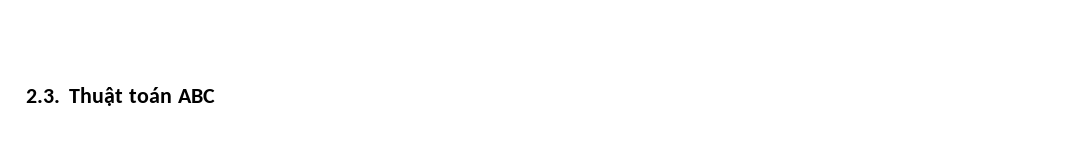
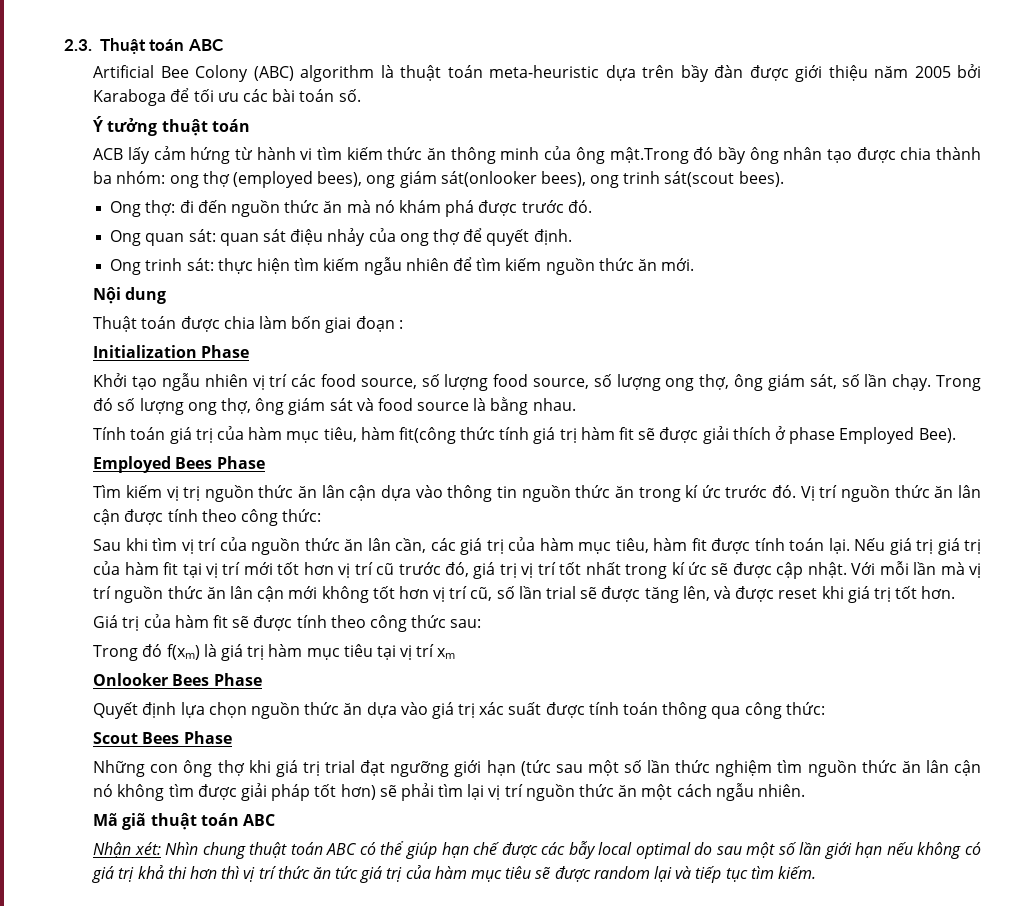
+ Artificial Bee Colony (ABC) algorithm là thuật toán meta-heuristic dựa trên bầy đàn được giới thiệu năm 2005 bởi Karaboga để tối ưu các bài toán số.
+ Ý tưởng thuật toán
+ ACB lấy cảm hứng từ hành vi tìm kiếm thức ăn thông minh của ông mật.Trong đó bầy ông nhân tạo được chia thành ba nhóm: ong thợ (employed bees), ong giám sát(onlooker bees), ong trinh sát(scout bees).
+ Ong thợ: đi đến nguồn thức ăn mà nó khám phá được trước đó.
+ Ong quan sát: quan sát điệu nhảy của ong thợ để quyết định.
+ Ong trinh sát: thực hiện tìm kiếm ngẫu nhiên để tìm kiếm nguồn thức ăn mới.
+ Nội dung
+ Thuật toán được chia làm bốn giai đoạn :
+ Initialization Phase
+ Khởi tạo ngẫu nhiên vị trí các food source, số lượng food source, số lượng ong thợ, ông giám sát, số lần chạy. Trong đó số lượng ong thợ, ông giám sát và food source là bằng nhau.
+ Tính toán giá trị của hàm mục tiêu, hàm fit(công thức tính giá trị hàm fit sẽ được giải thích ở phase Employed Bee).
+ Employed Bees Phase
+ Tìm kiếm vị trị nguồn thức ăn lân cận dựa vào thông tin nguồn thức ăn trong kí ức trước đó. Vị trí nguồn thức ăn lân cận được tính theo công thức:
+ Sau khi tìm vị trí của nguồn thức ăn lân cần, các giá trị của hàm mục tiêu, hàm fit được tính toán lại. Nếu giá trị giá trị của hàm fit tại vị trí mới tốt hơn vị trí cũ trước đó, giá trị vị trí tốt nhất trong kí ức sẽ được cập nhật. Với mỗi lần mà vị trí nguồn thức ăn lân cận mới không tốt hơn vị trí cũ, số lần trial sẽ được tăng lên, và được reset khi giá trị tốt hơn.
+ Giá trị của hàm fit sẽ được tính theo công thức sau:
+ Trong đó f(xm) là giá trị hàm mục tiêu tại vị trí xm
+ Onlooker Bees Phase
+ Quyết định lựa chọn nguồn thức ăn dựa vào giá trị xác suất được tính toán thông qua công thức:
+ Scout Bees Phase
+ Những con ông thợ khi giá trị trial đạt ngưỡng giới hạn (tức sau một số lần thức nghiệm tìm nguồn thức ăn lân cận nó không tìm được giải pháp tốt hơn) sẽ phải tìm lại vị trí nguồn thức ăn một cách ngẫu nhiên.
+ Mã giã thuật toán ABC
+ Nhận xét: Nhìn chung thuật toán ABC có thể giúp hạn chế được các bẫy local optimal do sau một số lần giới hạn nếu không có giá trị khả thi hơn thì vị trí thức ăn tức giá trị của hàm mục tiêu sẽ được random lại và tiếp tục tìm kiếm.

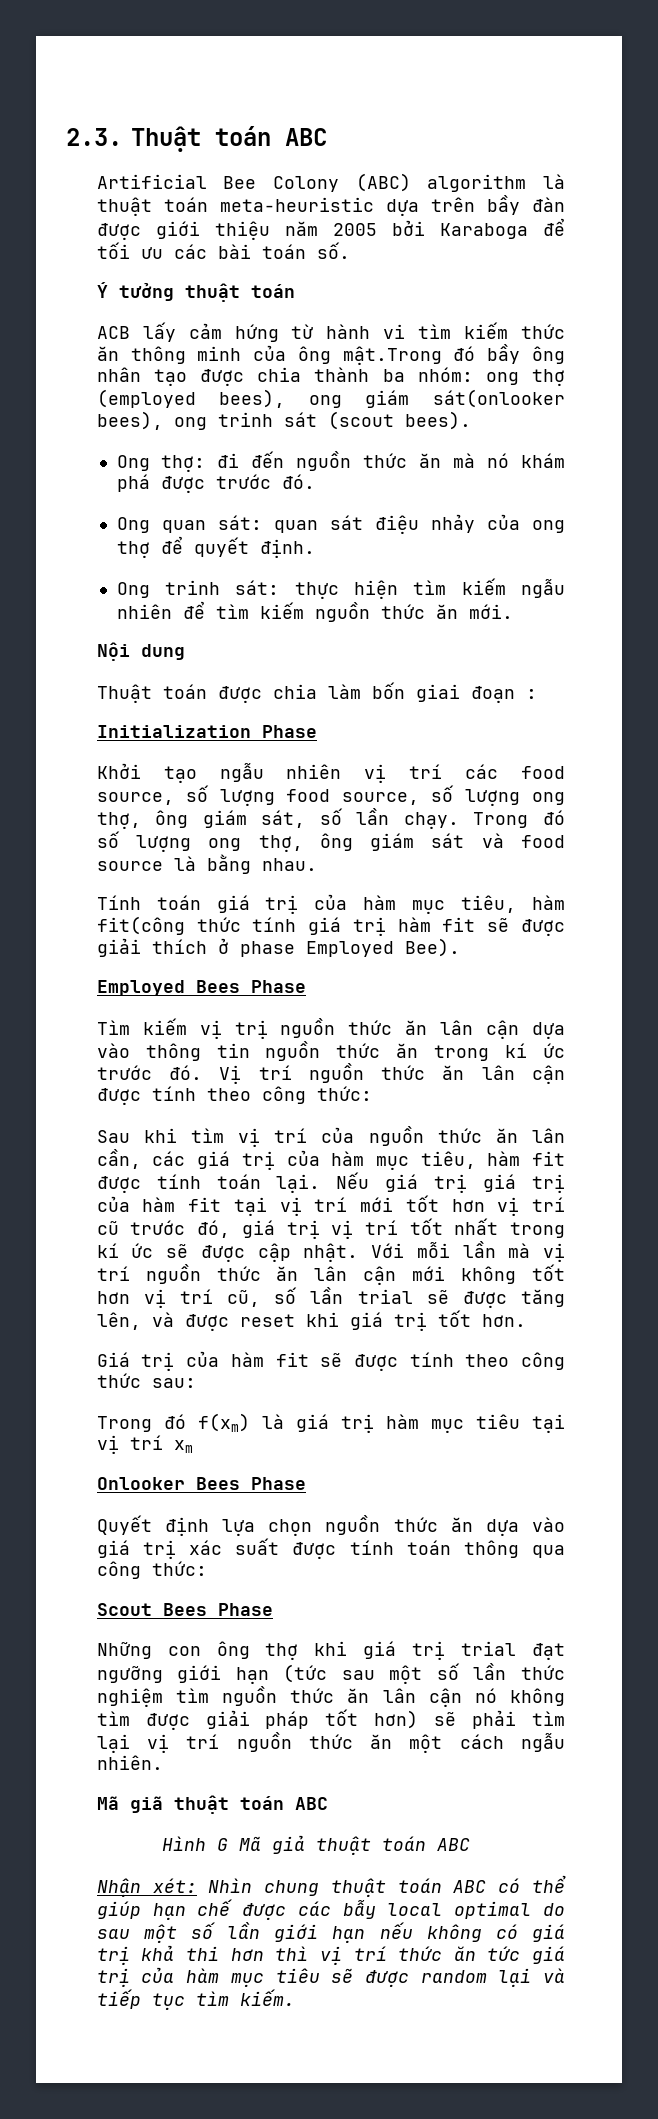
- ACB lấy cảm hứng từ hành vi tìm kiếm thức ăn thông minh của ông mật.Trong đó bầy ông nhân tạo được chia thành ba nhóm: ong thợ (employed bees), ong giám sát(onlooker bees), ong trinh sát(scout bees).
+ ACB lấy cảm hứng từ hành vi tìm kiếm thức ăn thông minh của ông mật.Trong đó bầy ông nhân tạo được chia thành ba nhóm: ong thợ (employed bees), ong giám sát(onlooker bees), ong trinh sát (scout bees).
+ Hình G Mã giả thuật toán ABC

